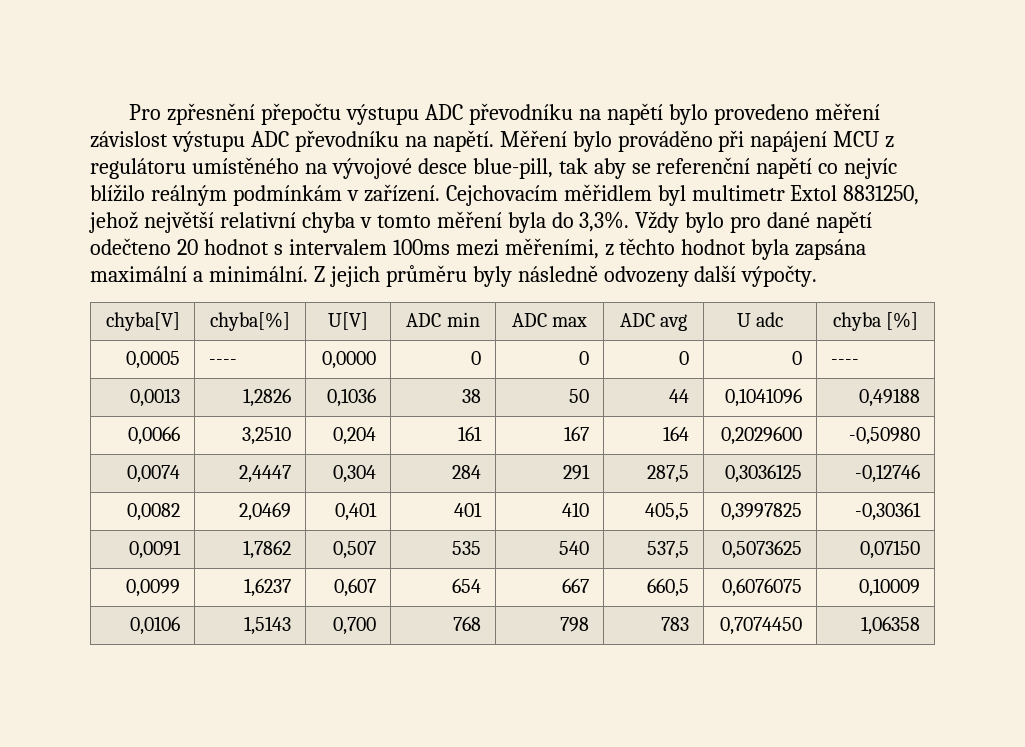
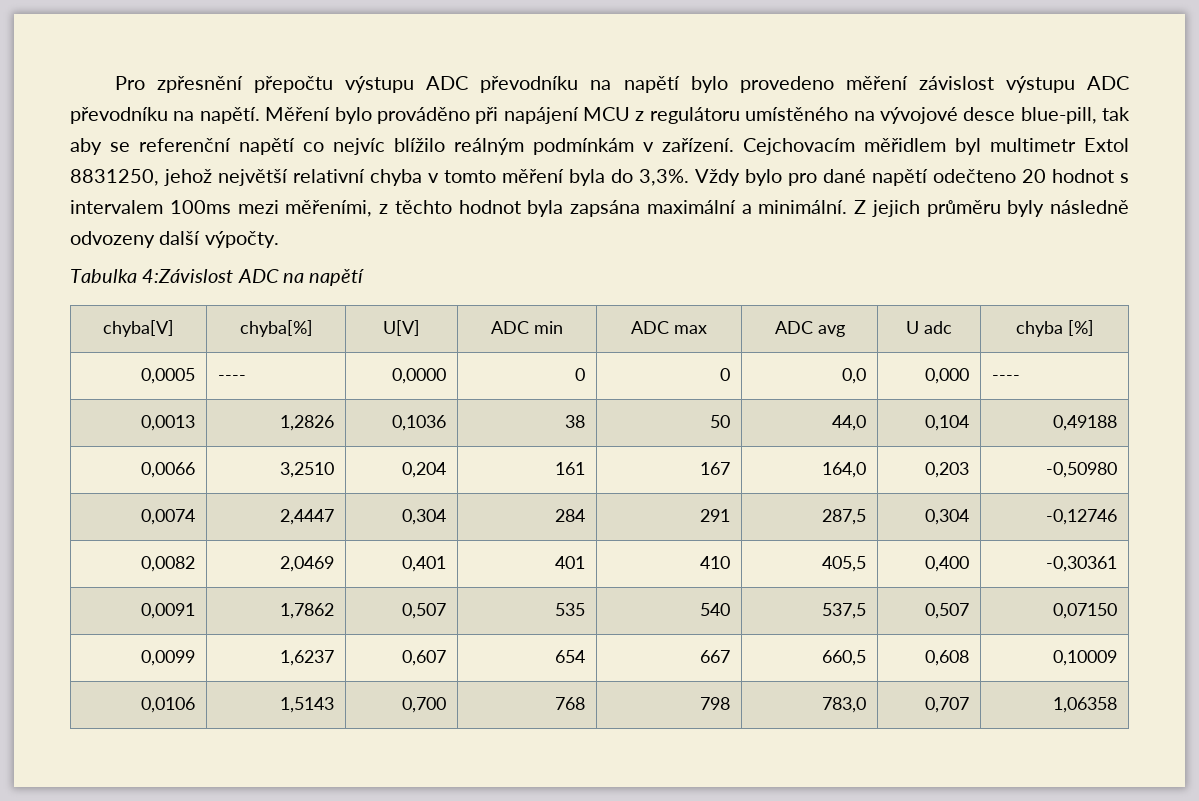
+ Tabulka 4:Závislost ADC na napětí
- 0,0005 | ---- | 0,0000 | 0 | 0 | 0 | 0 | ----
+ 0,0005 | ---- | 0,0000 | 0 | 0 | 0,0 | 0,000 | ----
- 0,0013 | 1,2826 | 0,1036 | 38 | 50 | 44 | 0,1041096 | 0,49188
+ 0,0013 | 1,2826 | 0,1036 | 38 | 50 | 44,0 | 0,104 | 0,49188
- 0,0066 | 3,2510 | 0,204 | 161 | 167 | 164 | 0,2029600 | -0,50980
+ 0,0066 | 3,2510 | 0,204 | 161 | 167 | 164,0 | 0,203 | -0,50980
- 0,0074 | 2,4447 | 0,304 | 284 | 291 | 287,5 | 0,3036125 | -0,12746
+ 0,0074 | 2,4447 | 0,304 | 284 | 291 | 287,5 | 0,304 | -0,12746
- 0,0082 | 2,0469 | 0,401 | 401 | 410 | 405,5 | 0,3997825 | -0,30361
+ 0,0082 | 2,0469 | 0,401 | 401 | 410 | 405,5 | 0,400 | -0,30361
- 0,0091 | 1,7862 | 0,507 | 535 | 540 | 537,5 | 0,5073625 | 0,07150
+ 0,0091 | 1,7862 | 0,507 | 535 | 540 | 537,5 | 0,507 | 0,07150
- 0,0099 | 1,6237 | 0,607 | 654 | 667 | 660,5 | 0,6076075 | 0,10009
+ 0,0099 | 1,6237 | 0,607 | 654 | 667 | 660,5 | 0,608 | 0,10009
- 0,0106 | 1,5143 | 0,700 | 768 | 798 | 783 | 0,7074450 | 1,06358
+ 0,0106 | 1,5143 | 0,700 | 768 | 798 | 783,0 | 0,707 | 1,06358

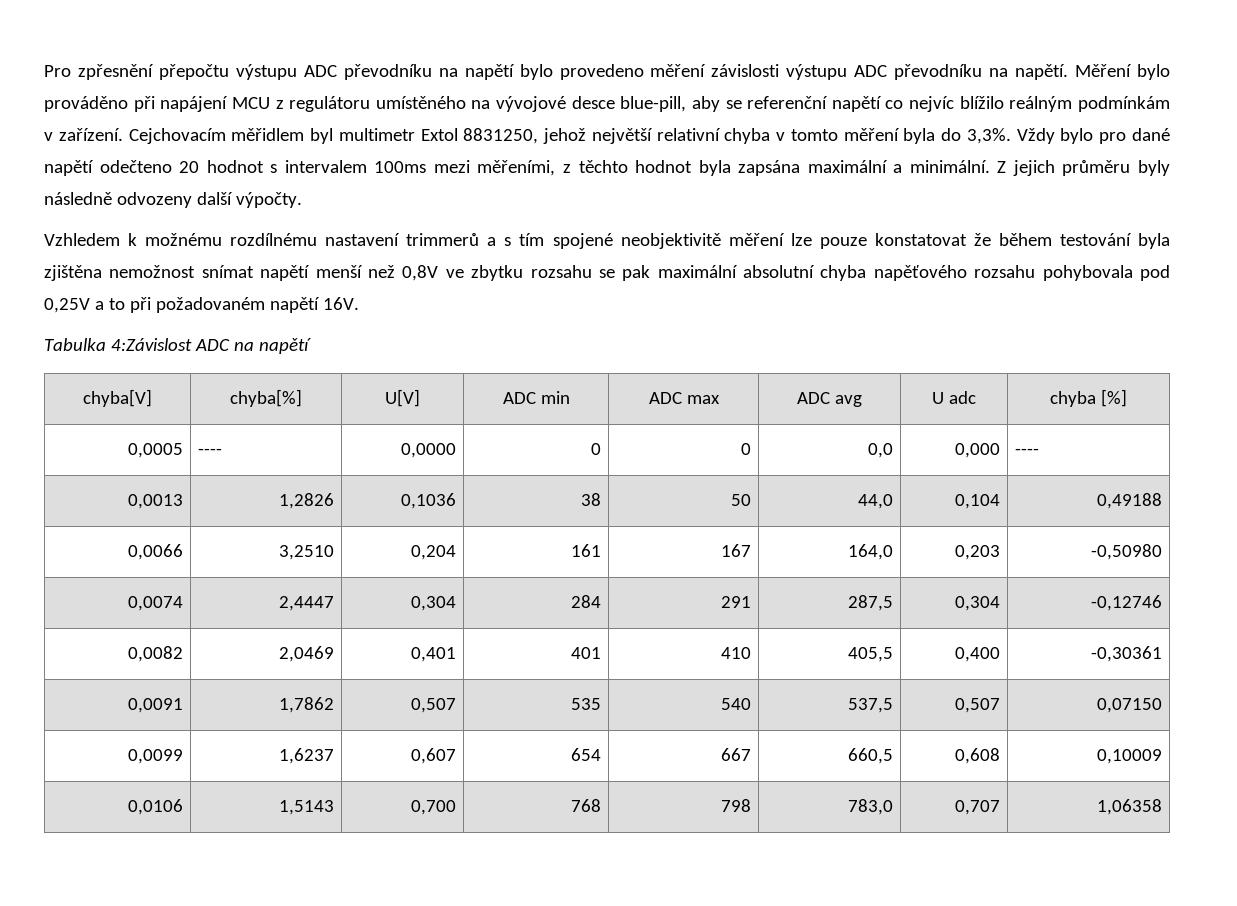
- Pro zpřesnění přepočtu výstupu ADC převodníku na napětí bylo provedeno měření závislost výstupu ADC převodníku na napětí.
+ Pro zpřesnění přepočtu výstupu ADC převodníku na napětí bylo provedeno měření závislosti výstupu ADC převodníku na napětí.
- Měření bylo prováděno při napájení MCU z regulátoru umístěného na vývojové desce blue-pill, tak aby se referenční napětí co nejvíc blížilo reálným podmínkám v zařízení.
+ Měření bylo prováděno při napájení MCU z regulátoru umístěného na vývojové desce blue-pill, aby se referenční napětí co nejvíc blížilo reálným podmínkám v zařízení.
+ Vzhledem k možnému rozdílnému nastavení trimmerů a s tím spojené neobjektivitě měření lze pouze konstatovat že během testování byla zjištěna nemožnost snímat napětí menší než 0,8V ve zbytku rozsahu se pak maximální absolutní chyba napěťového rozsahu pohybovala pod 0,25V a to při požadovaném napětí 16V.

